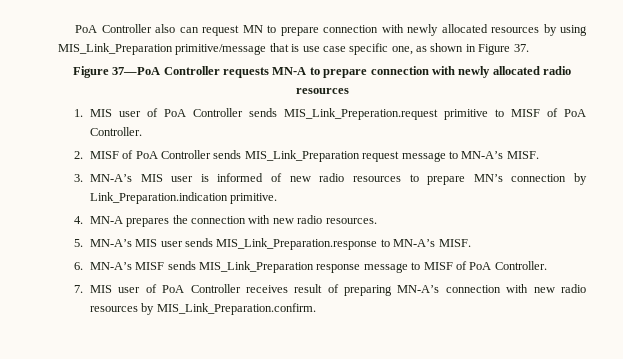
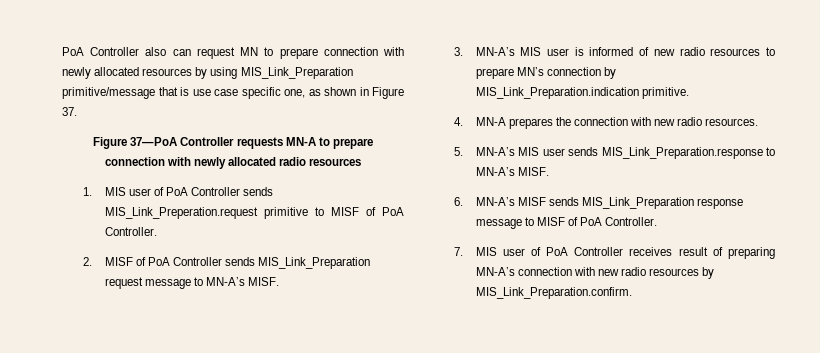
- 3. MN-A’s MIS user is informed of new radio resources to prepare MN’s connection by Link_Preparation.indication primitive.
+ 3. MN-A’s MIS user is informed of new radio resources to prepare MN’s connection by MIS_Link_Preparation.indication primitive.

